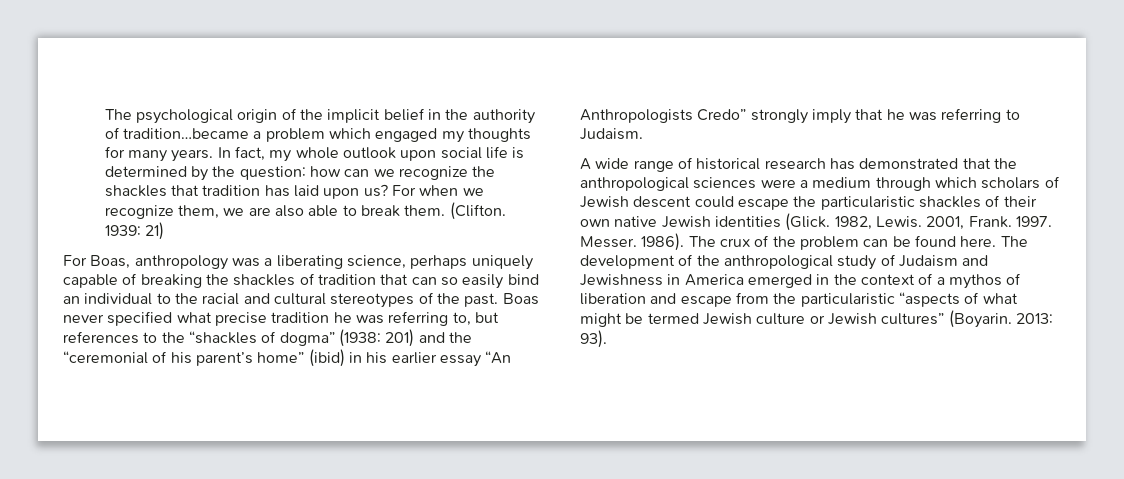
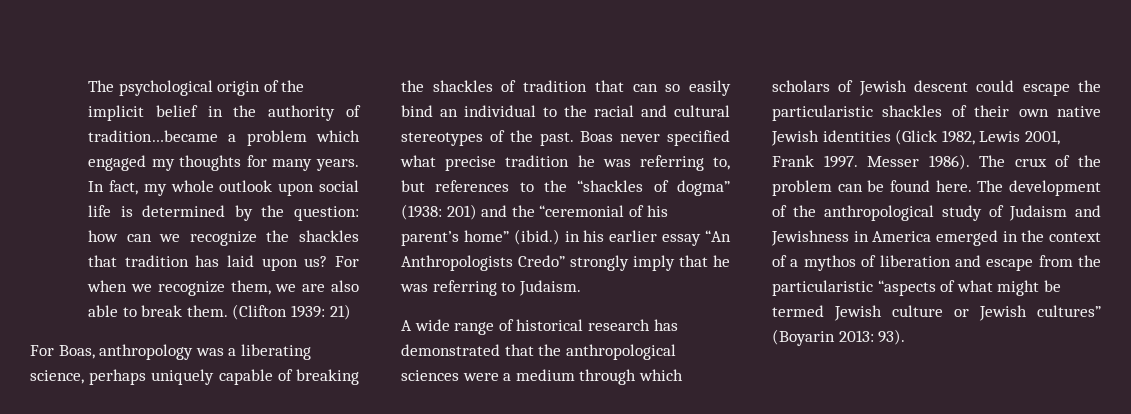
- (Clifton. 1939: 21)
+ (Clifton 1939: 21)
- Boas never specified what precise tradition he was referring to, but references to the “shackles of dogma” (1938: 201) and the “ceremonial of his parent’s home” (ibid) in his earlier essay “An Anthropologists Credo” strongly imply that he was referring to Judaism.
+ Boas never specified what precise tradition he was referring to, but references to the “shackles of dogma” (1938: 201) and the “ceremonial of his parent’s home” (ibid.) in his earlier essay “An Anthropologists Credo” strongly imply that he was referring to Judaism.
- A wide range of historical research has demonstrated that the anthropological sciences were a medium through which scholars of Jewish descent could escape the particularistic shackles of their own native Jewish identities (Glick. 1982, Lewis. 2001, Frank. 1997. Messer. 1986).
+ A wide range of historical research has demonstrated that the anthropological sciences were a medium through which scholars of Jewish descent could escape the particularistic shackles of their own native Jewish identities (Glick 1982, Lewis 2001, Frank 1997. Messer 1986).
- The development of the anthropological study of Judaism and Jewishness in America emerged in the context of a mythos of liberation and escape from the particularistic “aspects of what might be termed Jewish culture or Jewish cultures” (Boyarin. 2013: 93).
+ The development of the anthropological study of Judaism and Jewishness in America emerged in the context of a mythos of liberation and escape from the particularistic “aspects of what might be termed Jewish culture or Jewish cultures” (Boyarin 2013: 93).

